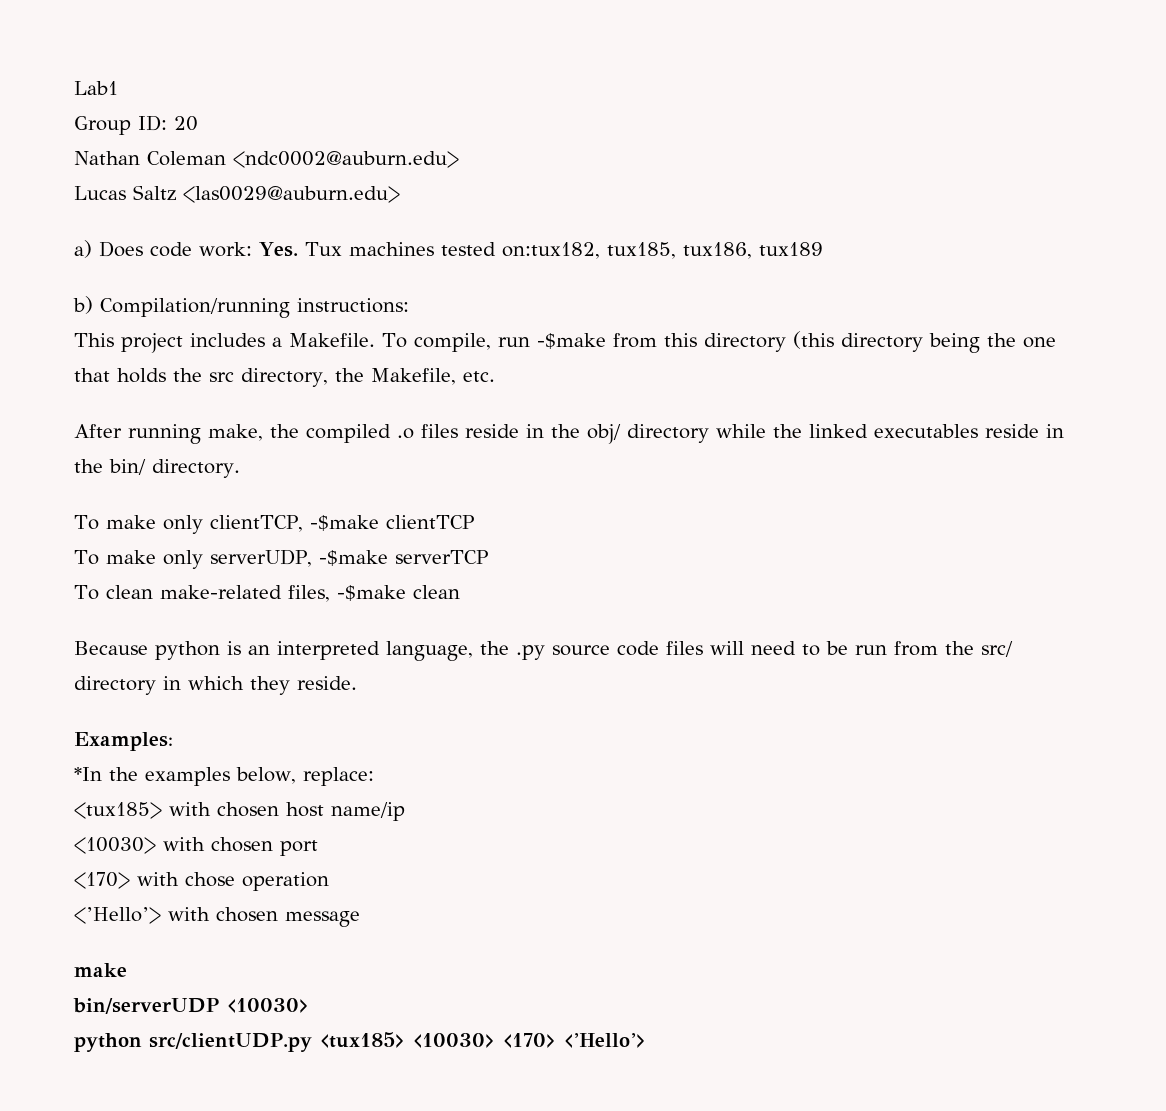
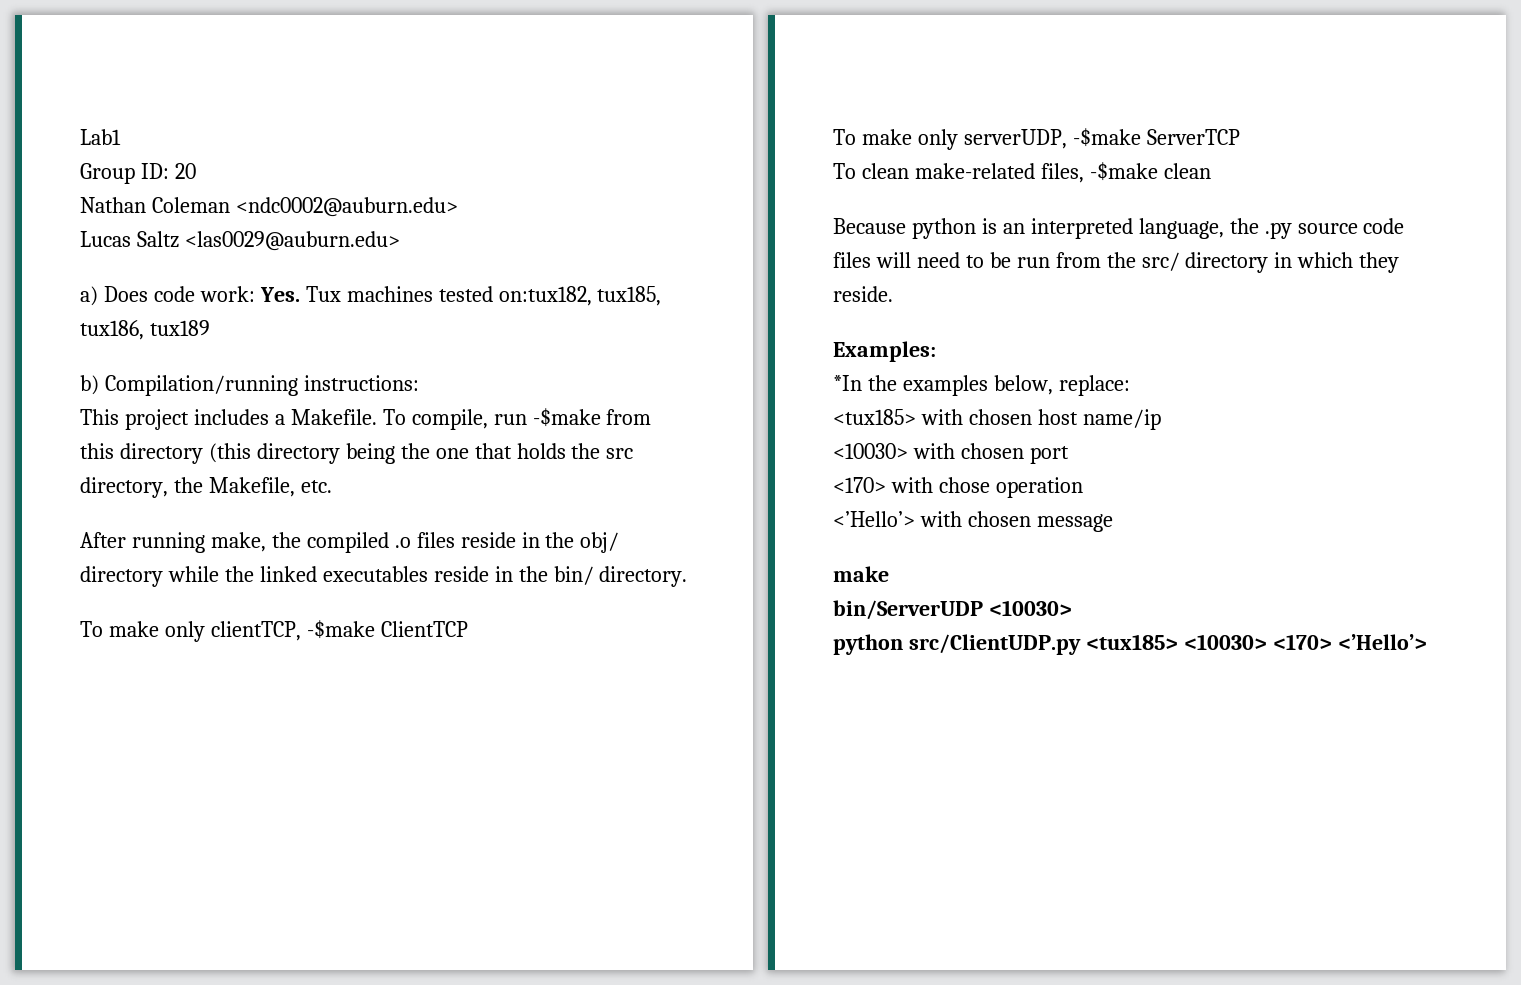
- To make only clientTCP, -$make clientTCP
+ To make only clientTCP, -$make ClientTCP
- To make only serverUDP, -$make serverTCP
+ To make only serverUDP, -$make ServerTCP
- bin/serverUDP <10030>
+ bin/ServerUDP <10030>
- python src/clientUDP.py <tux185> <10030> <170> <’Hello’>
+ python src/ClientUDP.py <tux185> <10030> <170> <’Hello’>

